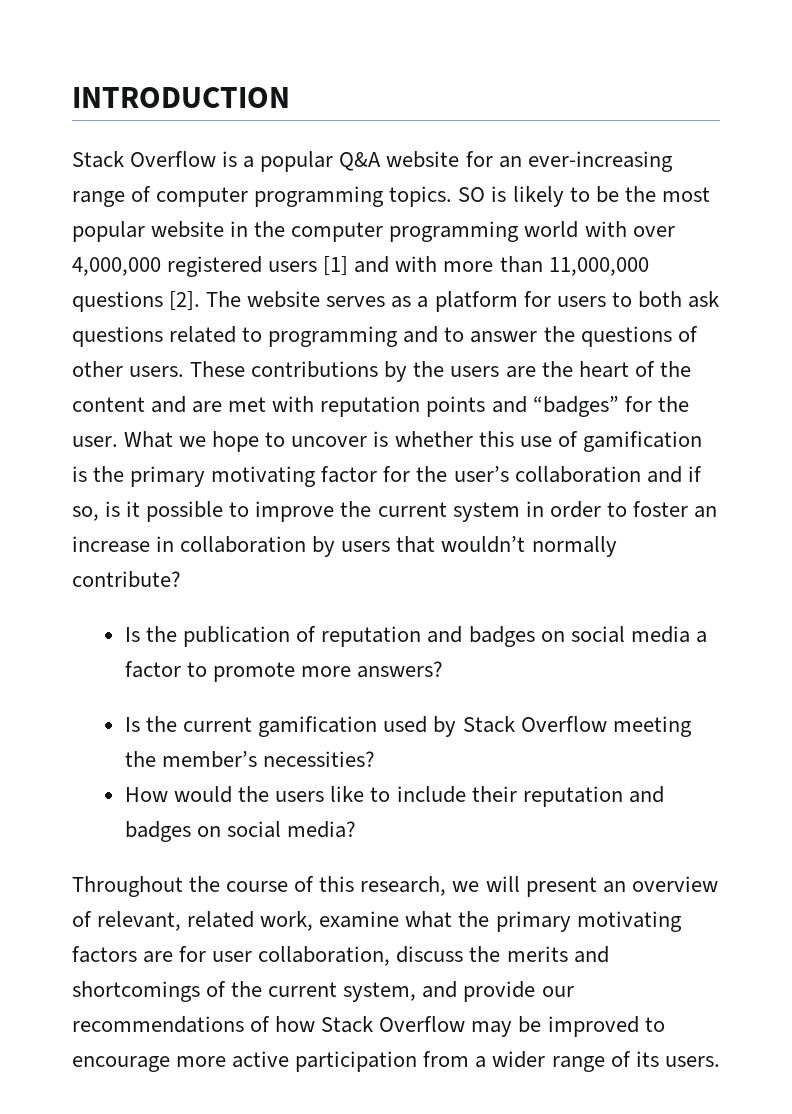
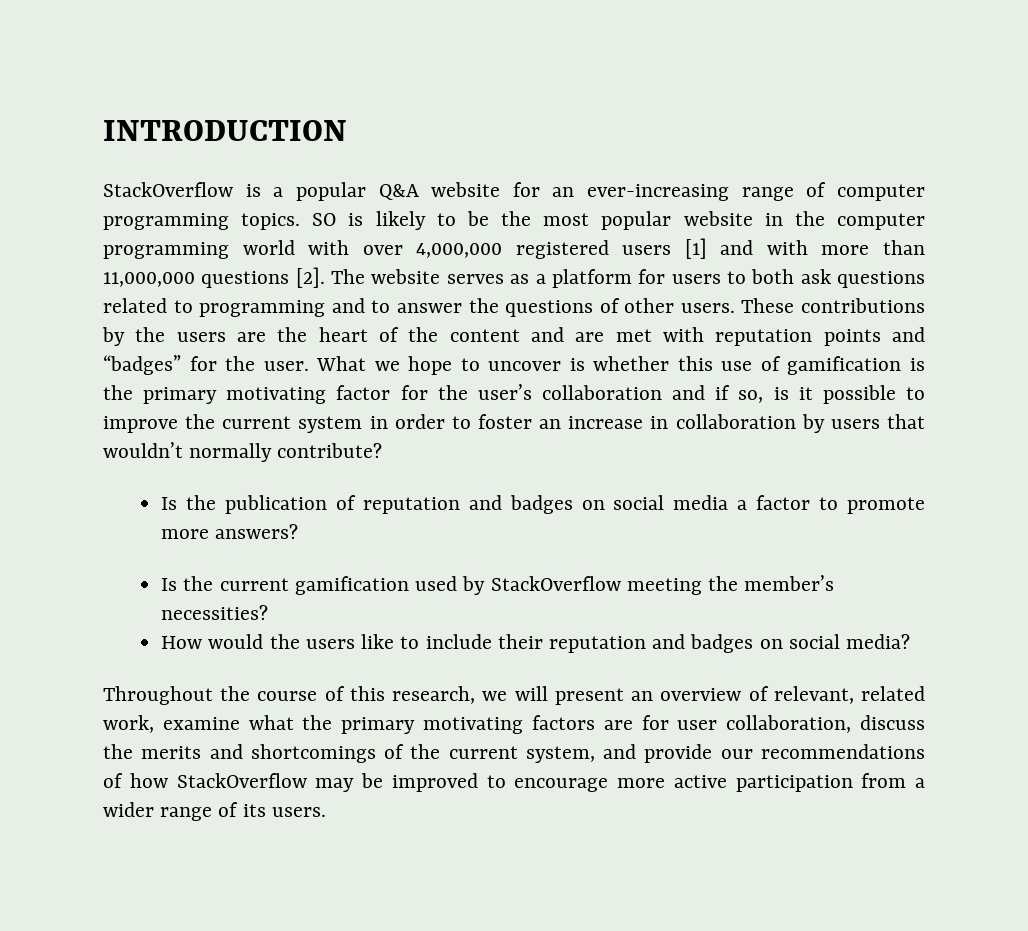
- Stack Overflow is a popular Q&A website for an ever-increasing range of computer programming topics.
+ StackOverflow is a popular Q&A website for an ever-increasing range of computer programming topics.
- Is the current gamification used by Stack Overflow meeting the member’s necessities?
+ Is the current gamification used by StackOverflow meeting the member’s necessities?
- Throughout the course of this research, we will present an overview of relevant, related work, examine what the primary motivating factors are for user collaboration, discuss the merits and shortcomings of the current system, and provide our recommendations of how Stack Overflow may be improved to encourage more active participation from a wider range of its users.
+ Throughout the course of this research, we will present an overview of relevant, related work, examine what the primary motivating factors are for user collaboration, discuss the merits and shortcomings of the current system, and provide our recommendations of how StackOverflow may be improved to encourage more active participation from a wider range of its users.

